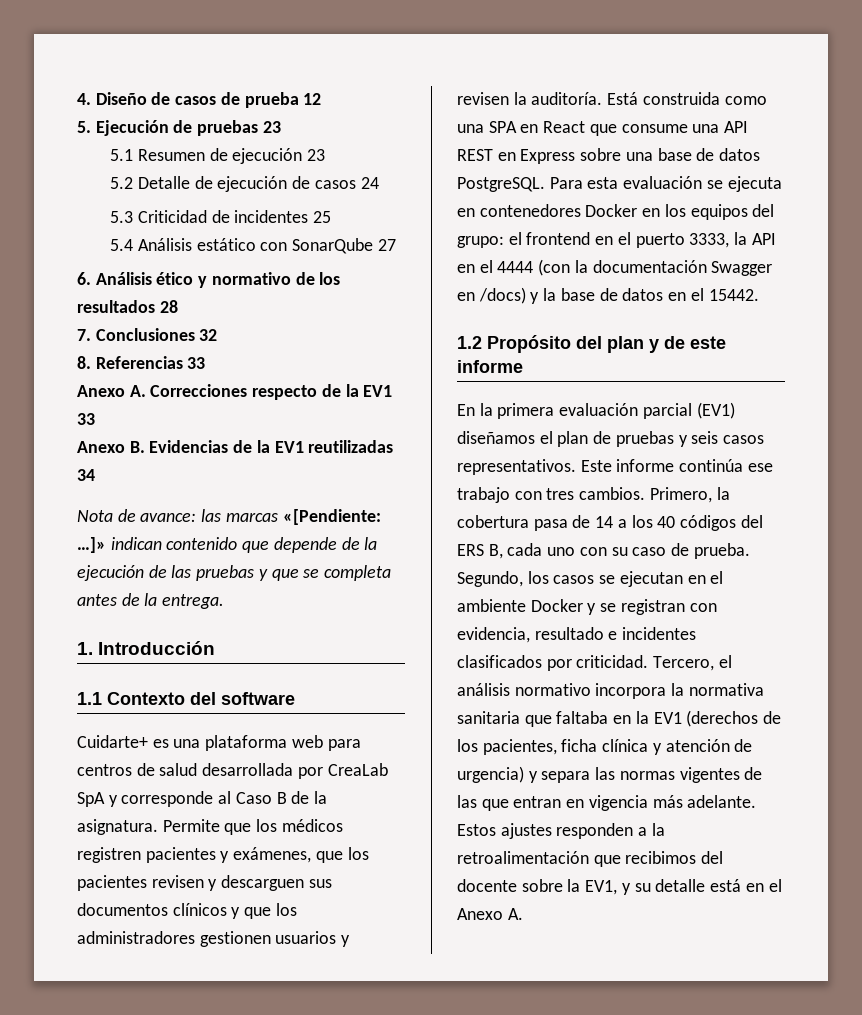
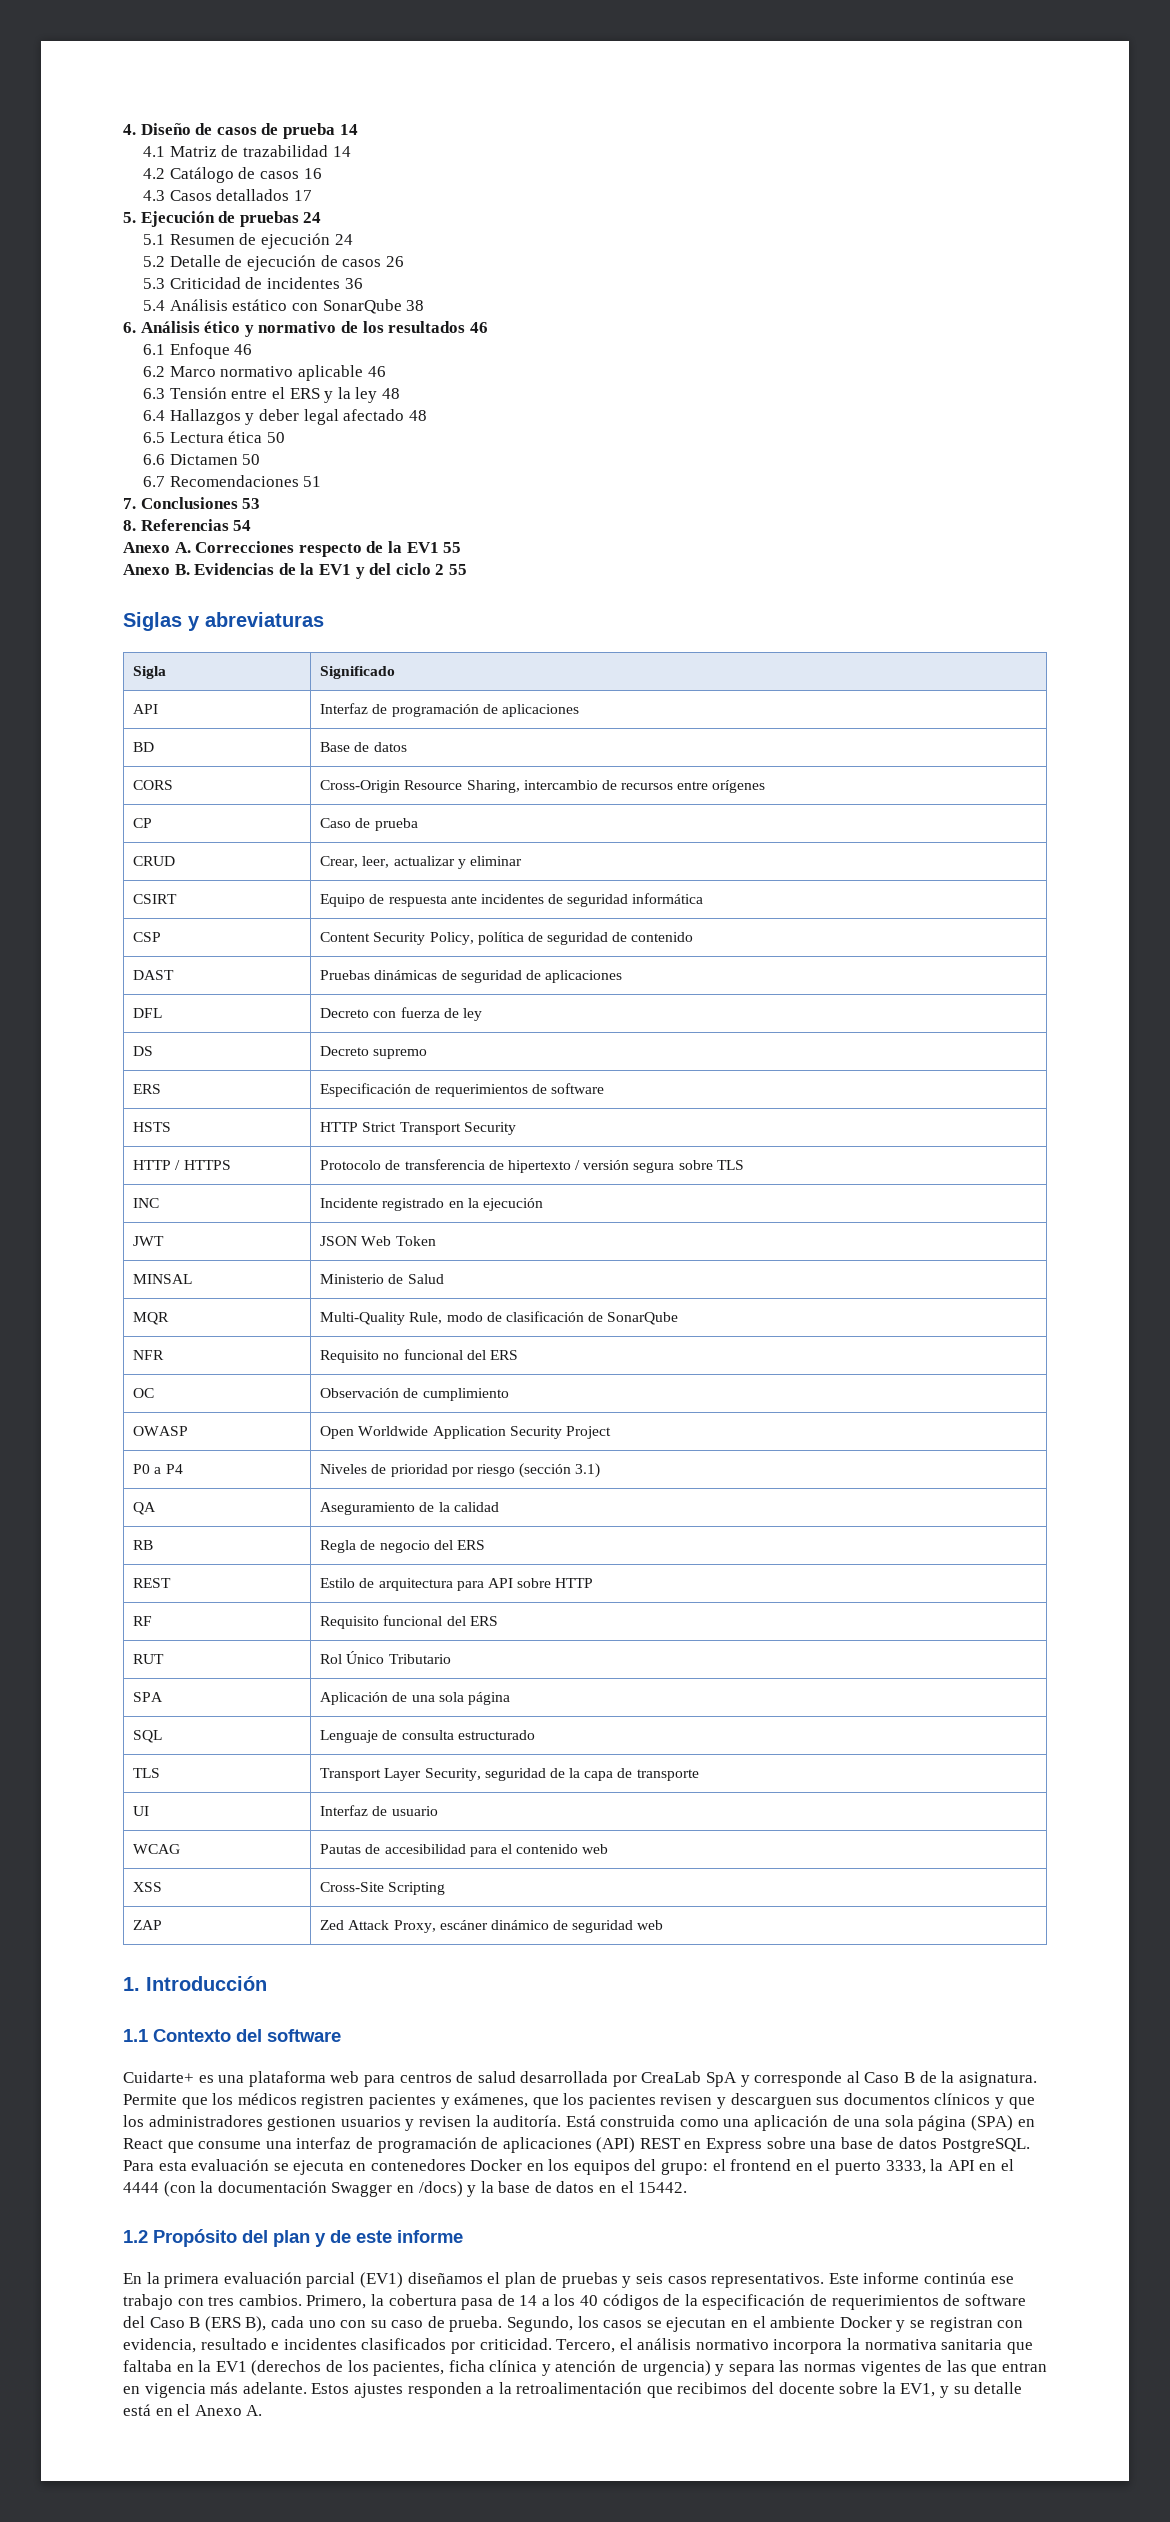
- 4. Diseño de casos de prueba 12
+ 4. Diseño de casos de prueba 14
+ 4.1 Matriz de trazabilidad 14
+ 4.2 Catálogo de casos 16
+ 4.3 Casos detallados 17
- 5. Ejecución de pruebas 23
+ 5. Ejecución de pruebas 24
- 5.1 Resumen de ejecución 23
+ 5.1 Resumen de ejecución 24
- 5.2 Detalle de ejecución de casos 24
+ 5.2 Detalle de ejecución de casos 26
- 5.3 Criticidad de incidentes 25
+ 5.3 Criticidad de incidentes 36
- 5.4 Análisis estático con SonarQube 27
+ 5.4 Análisis estático con SonarQube 38
- 6. Análisis ético y normativo de los resultados 28
+ 6. Análisis ético y normativo de los resultados 46
+ 6.1 Enfoque 46
+ 6.2 Marco normativo aplicable 46
+ 6.3 Tensión entre el ERS y la ley 48
+ 6.4 Hallazgos y deber legal afectado 48
+ 6.5 Lectura ética 50
+ 6.6 Dictamen 50
+ 6.7 Recomendaciones 51
- 7. Conclusiones 32
+ 7. Conclusiones 53
- 8. Referencias 33
+ 8. Referencias 54
- Anexo A. Correcciones respecto de la EV1 33
+ Anexo A. Correcciones respecto de la EV1 55
- Anexo B. Evidencias de la EV1 reutilizadas 34
- Nota de avance: las marcas «[Pendiente: …]» indican contenido que depende de la ejecución de las pruebas y que se completa antes de la entrega.
+ Anexo B. Evidencias de la EV1 y del ciclo 2 55
+ Siglas y abreviaturas
+ Sigla | Significado
+ API | Interfaz de programación de aplicaciones
+ BD | Base de datos
+ CORS | Cross-Origin Resource Sharing, intercambio de recursos entre orígenes
+ CP | Caso de prueba
+ CRUD | Crear, leer, actualizar y eliminar
+ CSIRT | Equipo de respuesta ante incidentes de seguridad informática
+ CSP | Content Security Policy, política de seguridad de contenido
+ DAST | Pruebas dinámicas de seguridad de aplicaciones
+ DFL | Decreto con fuerza de ley
+ DS | Decreto supremo
+ ERS | Especificación de requerimientos de software
+ HSTS | HTTP Strict Transport Security
+ HTTP / HTTPS | Protocolo de transferencia de hipertexto / versión segura sobre TLS
+ INC | Incidente registrado en la ejecución
+ JWT | JSON Web Token
+ MINSAL | Ministerio de Salud
+ MQR | Multi-Quality Rule, modo de clasificación de SonarQube
+ NFR | Requisito no funcional del ERS
+ OC | Observación de cumplimiento
+ OWASP | Open Worldwide Application Security Project
+ P0 a P4 | Niveles de prioridad por riesgo (sección 3.1)
+ QA | Aseguramiento de la calidad
+ RB | Regla de negocio del ERS
+ REST | Estilo de arquitectura para API sobre HTTP
+ RF | Requisito funcional del ERS
+ RUT | Rol Único Tributario
+ SPA | Aplicación de una sola página
+ SQL | Lenguaje de consulta estructurado
+ TLS | Transport Layer Security, seguridad de la capa de transporte
+ UI | Interfaz de usuario
+ WCAG | Pautas de accesibilidad para el contenido web
+ XSS | Cross-Site Scripting
+ ZAP | Zed Attack Proxy, escáner dinámico de seguridad web
- Está construida como una SPA en React que consume una API REST en Express sobre una base de datos PostgreSQL.
+ Está construida como una aplicación de una sola página (SPA) en React que consume una interfaz de programación de aplicaciones (API) REST en Express sobre una base de datos PostgreSQL.
- Primero, la cobertura pasa de 14 a los 40 códigos del ERS B, cada uno con su caso de prueba.
+ Primero, la cobertura pasa de 14 a los 40 códigos de la especificación de requerimientos de software del Caso B (ERS B), cada uno con su caso de prueba.

